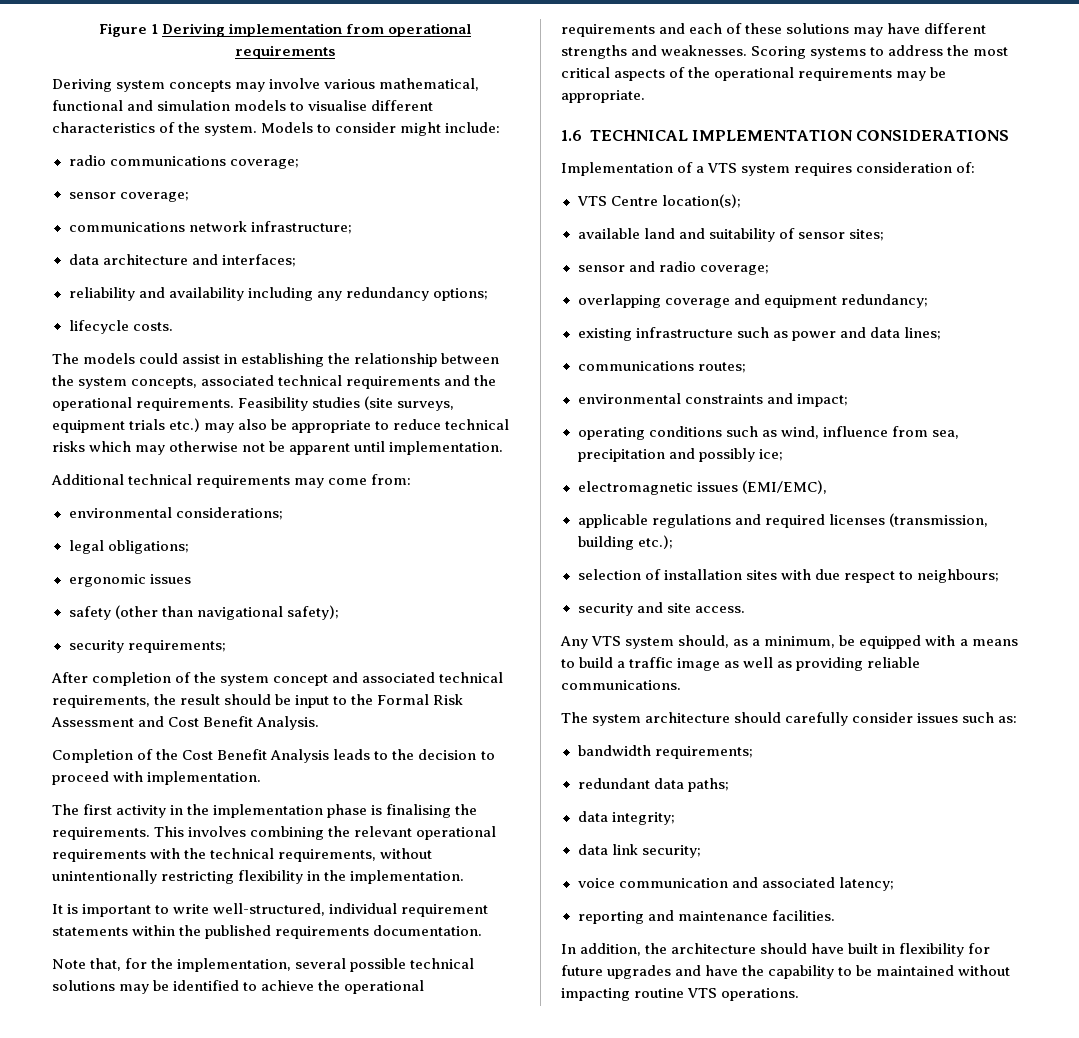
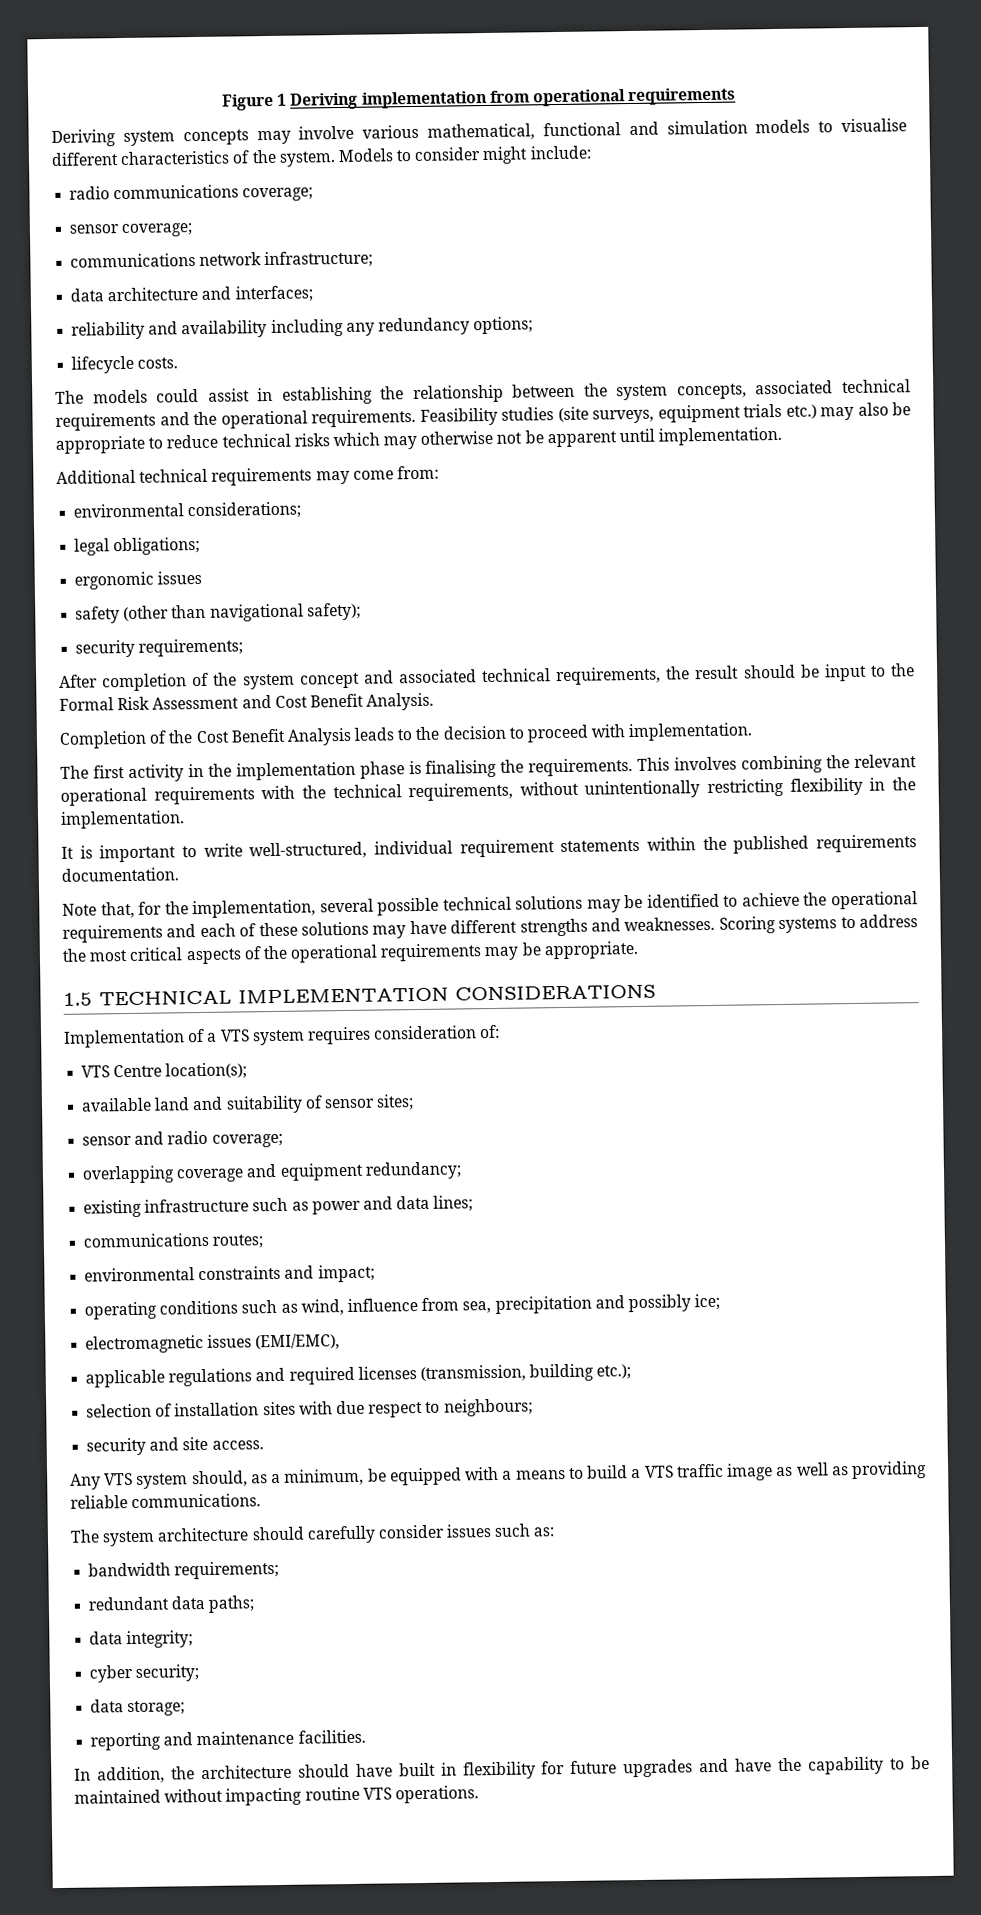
- 1.6 TECHNICAL IMPLEMENTATION CONSIDERATIONS
+ 1.5 TECHNICAL IMPLEMENTATION CONSIDERATIONS
- Any VTS system should, as a minimum, be equipped with a means to build a traffic image as well as providing reliable communications.
+ Any VTS system should, as a minimum, be equipped with a means to build a VTS traffic image as well as providing reliable communications.
- data link security;
+ cyber security;
- voice communication and associated latency;
+ data storage;

